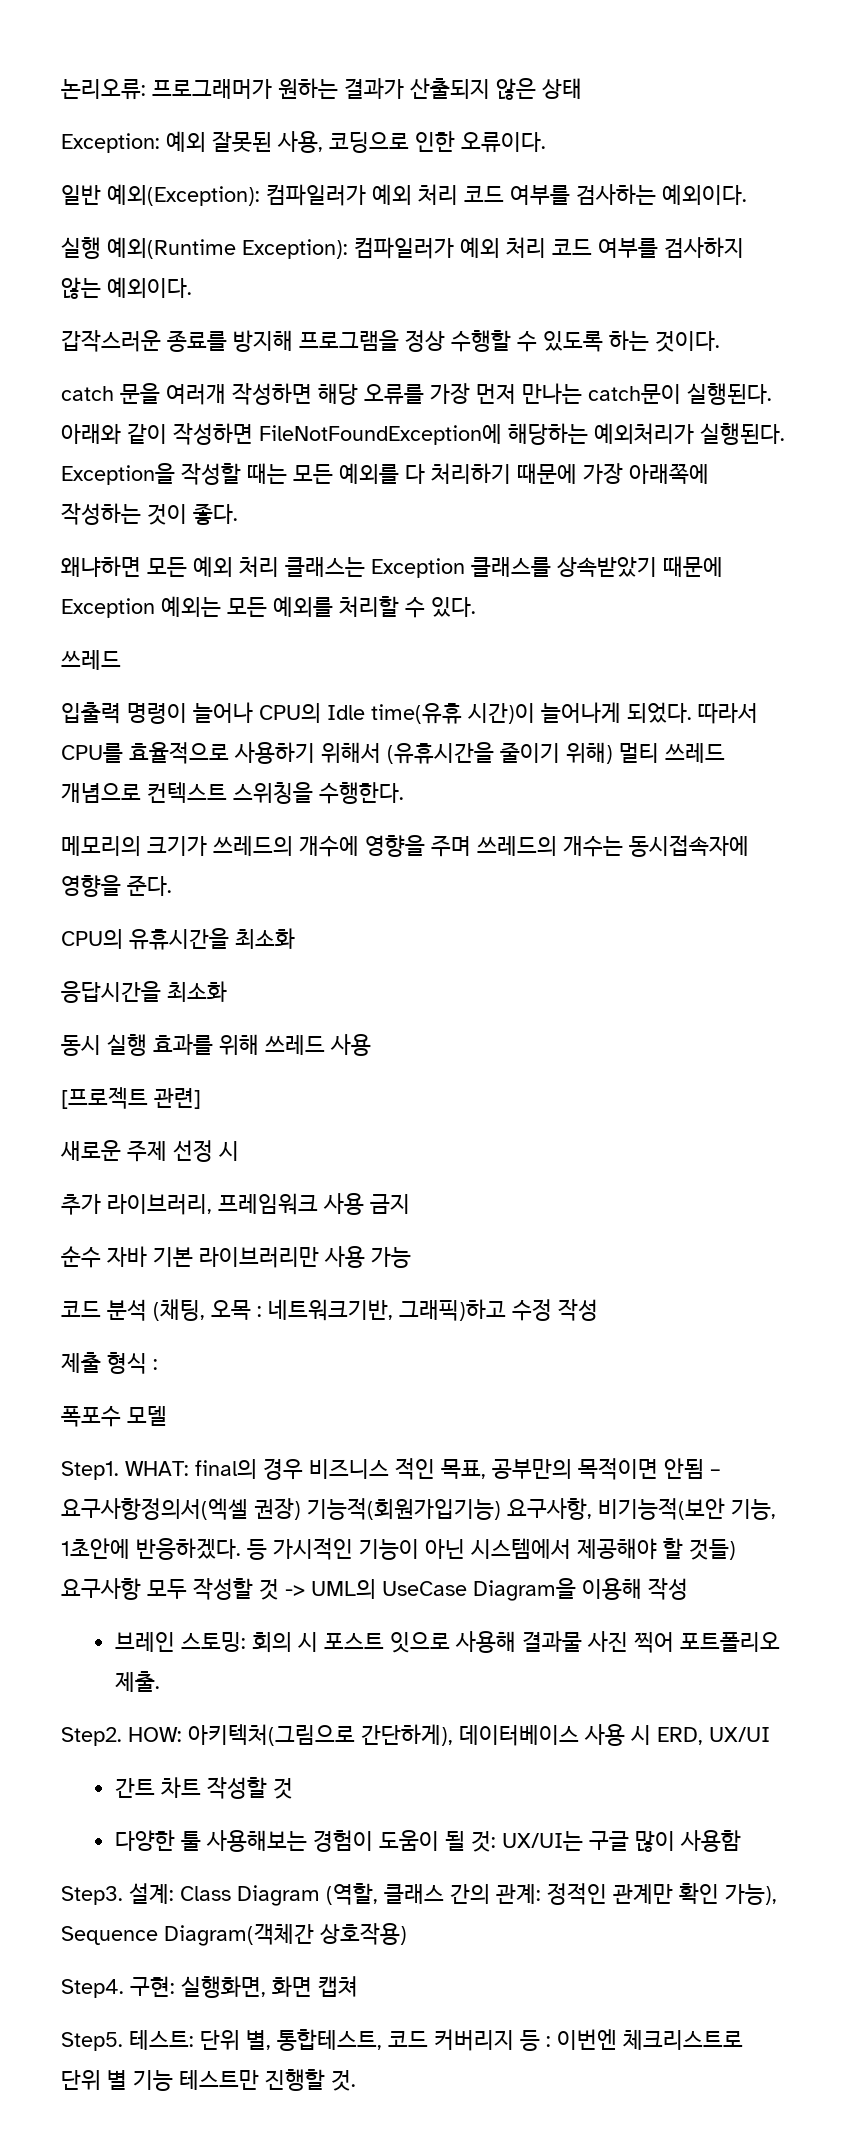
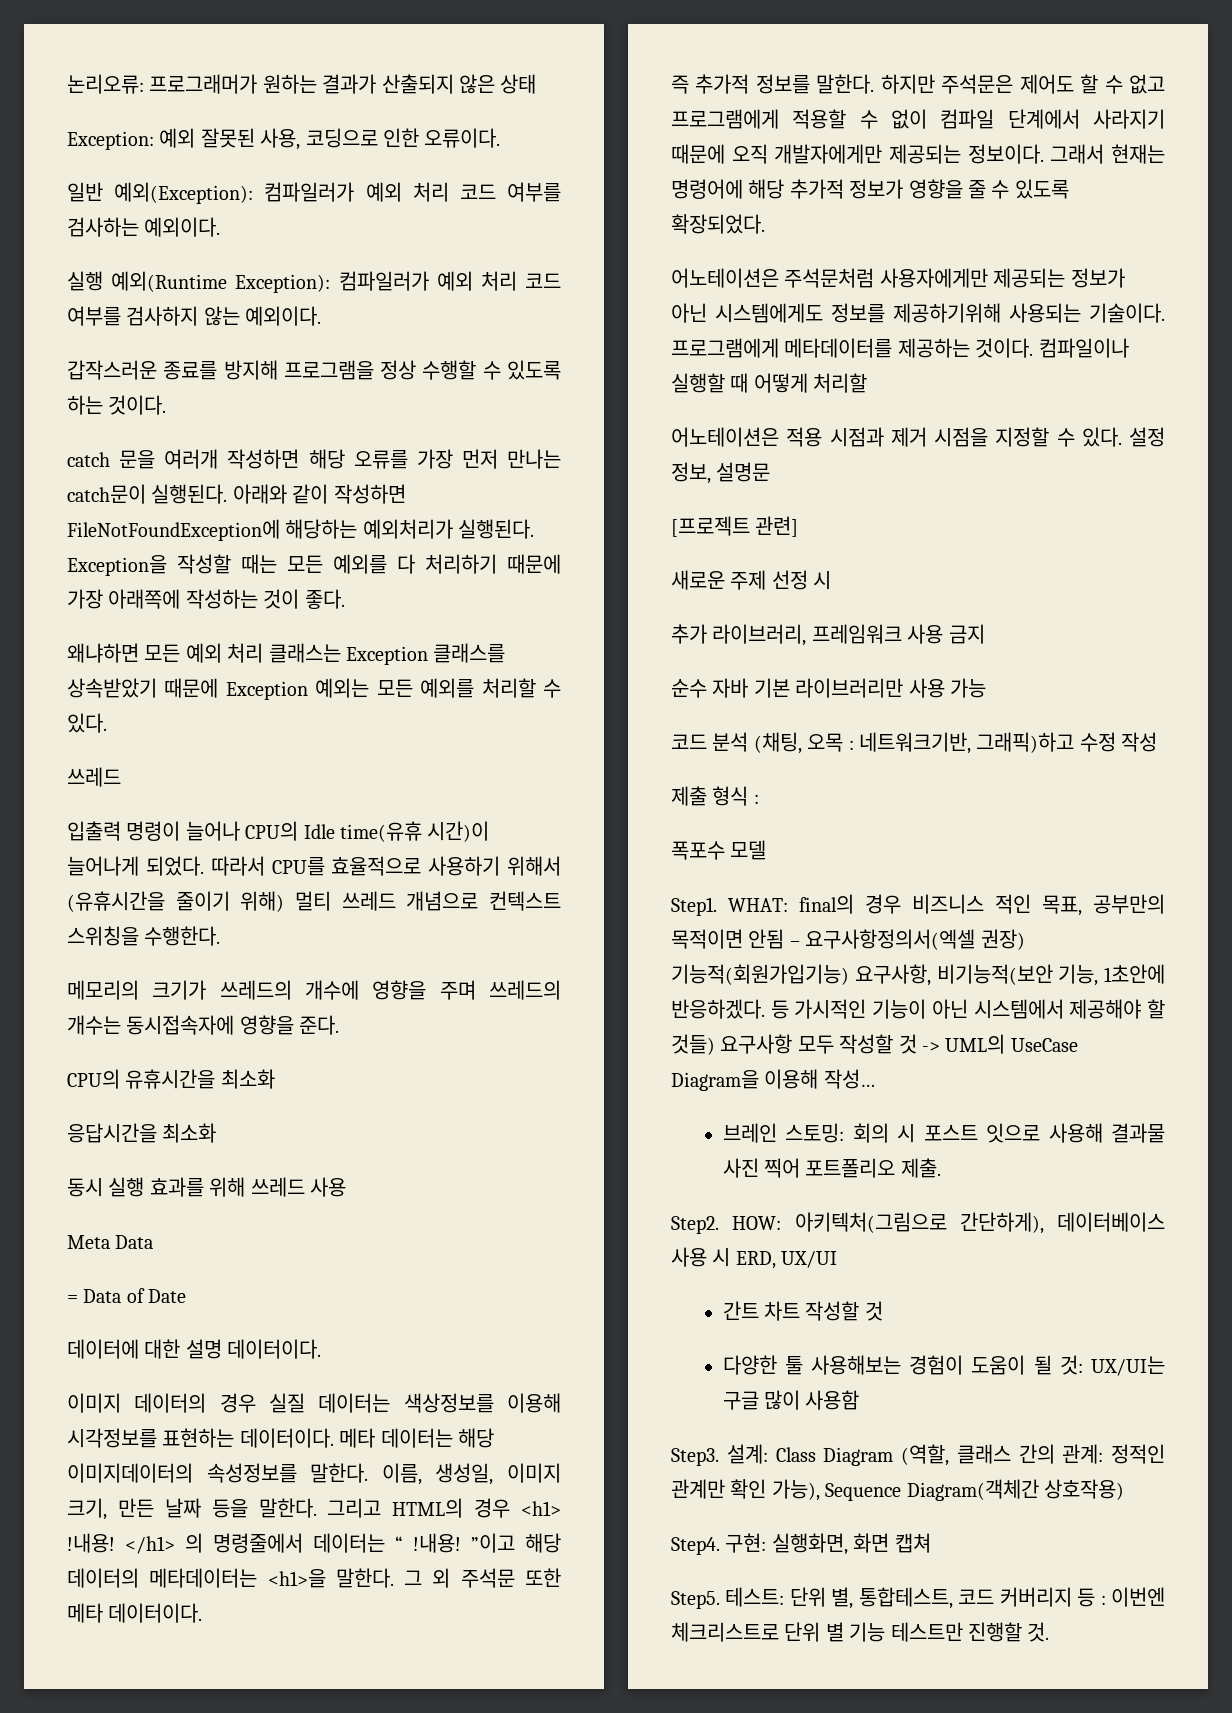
+ Meta Data
+ = Data of Date
+ 데이터에 대한 설명 데이터이다.
+ 이미지 데이터의 경우 실질 데이터는 색상정보를 이용해 시각정보를 표현하는 데이터이다. 메타 데이터는 해당 이미지데이터의 속성정보를 말한다. 이름, 생성일, 이미지 크기, 만든 날짜 등을 말한다. 그리고 HTML의 경우 <h1> !내용! </h1> 의 명령줄에서 데이터는 “ !내용! ”이고 해당 데이터의 메타데이터는 <h1>을 말한다. 그 외 주석문 또한 메타 데이터이다.
+ 즉 추가적 정보를 말한다. 하지만 주석문은 제어도 할 수 없고 프로그램에게 적용할 수 없이 컴파일 단계에서 사라지기 때문에 오직 개발자에게만 제공되는 정보이다. 그래서 현재는 명령어에 해당 추가적 정보가 영향을 줄 수 있도록 확장되었다.
+ 어노테이션은 주석문처럼 사용자에게만 제공되는 정보가 아닌 시스템에게도 정보를 제공하기위해 사용되는 기술이다. 프로그램에게 메타데이터를 제공하는 것이다. 컴파일이나 실행할 때 어떻게 처리할
+ 어노테이션은 적용 시점과 제거 시점을 지정할 수 있다. 설정 정보, 설명문
- 등 가시적인 기능이 아닌 시스템에서 제공해야 할 것들) 요구사항 모두 작성할 것 -> UML의 UseCase Diagram을 이용해 작성
+ 등 가시적인 기능이 아닌 시스템에서 제공해야 할 것들) 요구사항 모두 작성할 것 -> UML의 UseCase Diagram을 이용해 작성…

